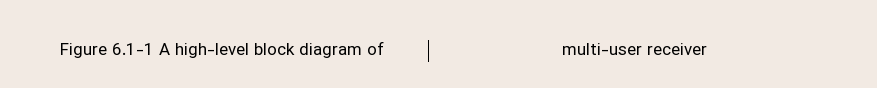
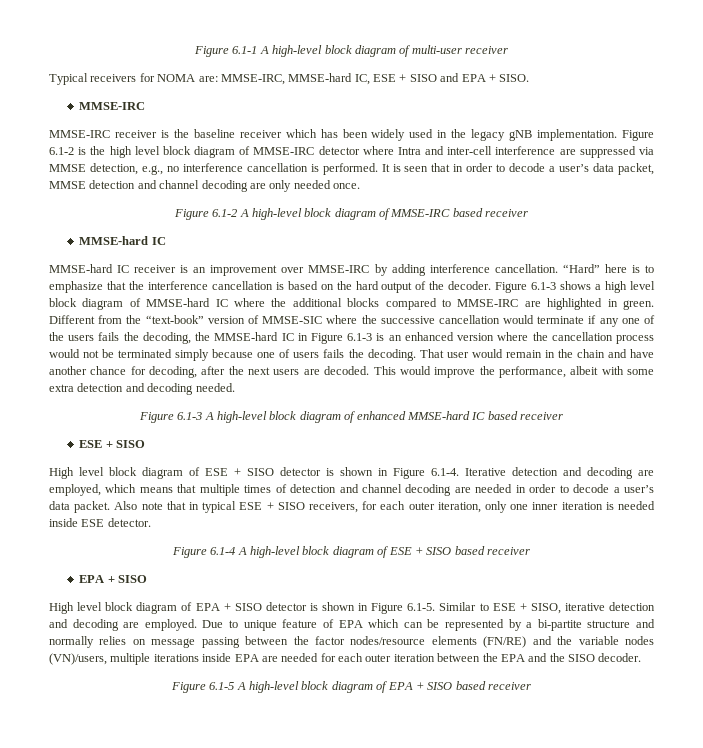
+ Typical receivers for NOMA are: MMSE-IRC, MMSE-hard IC, ESE + SISO and EPA + SISO.
+ MMSE-IRC
+ MMSE-IRC receiver is the baseline receiver which has been widely used in the legacy gNB implementation. Figure 6.1-2 is the high level block diagram of MMSE-IRC detector where Intra and inter-cell interference are suppressed via MMSE detection, e.g., no interference cancellation is performed. It is seen that in order to decode a user’s data packet, MMSE detection and channel decoding are only needed once.
+ Figure 6.1-2 A high-level block diagram of MMSE-IRC based receiver
+ MMSE-hard IC
+ MMSE-hard IC receiver is an improvement over MMSE-IRC by adding interference cancellation. “Hard” here is to emphasize that the interference cancellation is based on the hard output of the decoder. Figure 6.1-3 shows a high level block diagram of MMSE-hard IC where the additional blocks compared to MMSE-IRC are highlighted in green. Different from the “text-book” version of MMSE-SIC where the successive cancellation would terminate if any one of the users fails the decoding, the MMSE-hard IC in Figure 6.1-3 is an enhanced version where the cancellation process would not be terminated simply because one of users fails the decoding. That user would remain in the chain and have another chance for decoding, after the next users are decoded. This would improve the performance, albeit with some extra detection and decoding needed.
+ Figure 6.1-3 A high-level block diagram of enhanced MMSE-hard IC based receiver
+ ESE + SISO
+ High level block diagram of ESE + SISO detector is shown in Figure 6.1-4. Iterative detection and decoding are employed, which means that multiple times of detection and channel decoding are needed in order to decode a user’s data packet. Also note that in typical ESE + SISO receivers, for each outer iteration, only one inner iteration is needed inside ESE detector.
+ Figure 6.1-4 A high-level block diagram of ESE + SISO based receiver
+ EPA + SISO
+ High level block diagram of EPA + SISO detector is shown in Figure 6.1-5. Similar to ESE + SISO, iterative detection and decoding are employed. Due to unique feature of EPA which can be represented by a bi-partite structure and normally relies on message passing between the factor nodes/resource elements (FN/RE) and the variable nodes (VN)/users, multiple iterations inside EPA are needed for each outer iteration between the EPA and the SISO decoder.
+ Figure 6.1-5 A high-level block diagram of EPA + SISO based receiver

